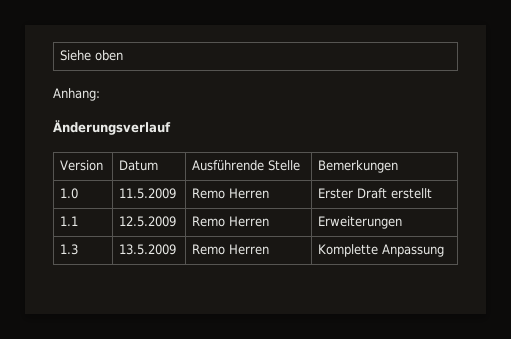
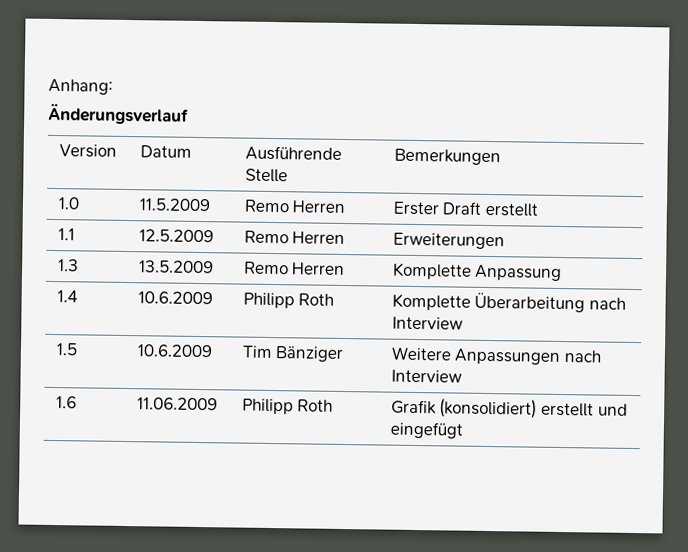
- Siehe oben
+ 1.4 | 10.6.2009 | Philipp Roth | Komplette Überarbeitung nach Interview
+ 1.5 | 10.6.2009 | Tim Bänziger | Weitere Anpassungen nach Interview
+ 1.6 | 11.06.2009 | Philipp Roth | Grafik (konsolidiert) erstellt und eingefügt

